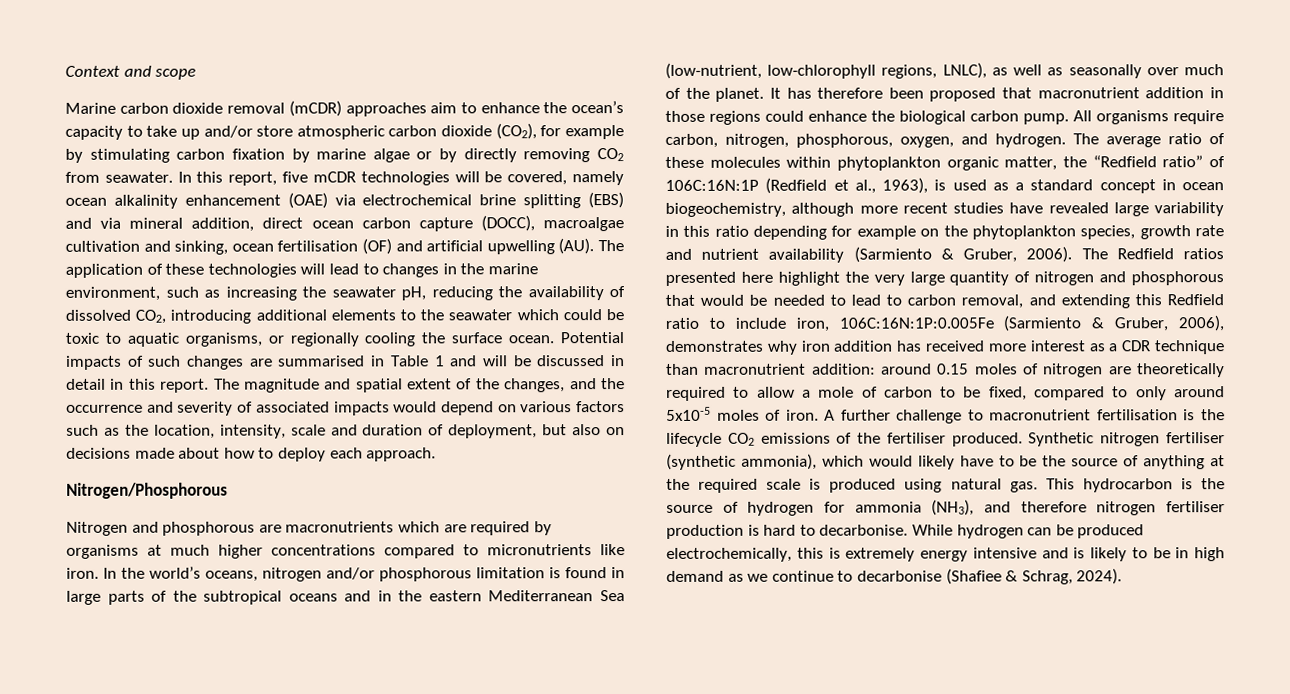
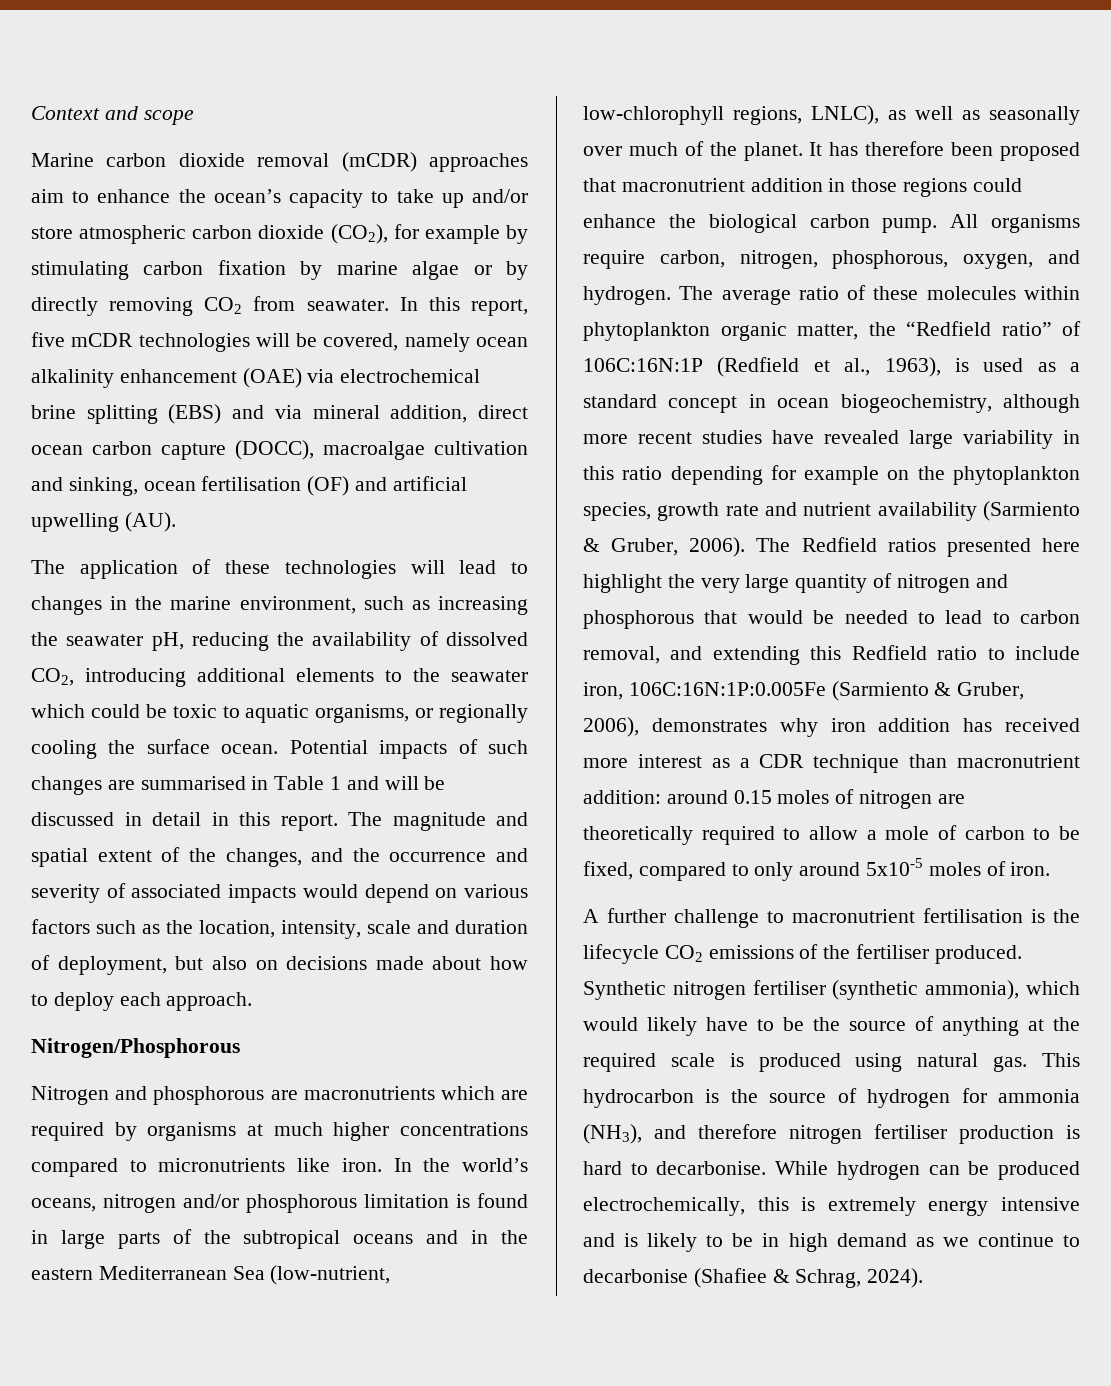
- In this report, five mCDR technologies will be covered, namely ocean alkalinity enhancement (OAE) via electrochemical brine splitting (EBS) and via mineral addition, direct ocean carbon capture (DOCC), macroalgae cultivation and sinking, ocean fertilisation (OF) and artificial upwelling (AU). The application of these technologies will lead to changes in the marine environment, such as increasing the seawater pH, reducing the availability of dissolved CO2, introducing additional elements to the seawater which could be toxic to aquatic organisms, or regionally cooling the surface ocean.
+ In this report, five mCDR technologies will be covered, namely ocean alkalinity enhancement (OAE) via electrochemical brine splitting (EBS) and via mineral addition, direct ocean carbon capture (DOCC), macroalgae cultivation and sinking, ocean fertilisation (OF) and artificial upwelling (AU).
+ The application of these technologies will lead to changes in the marine environment, such as increasing the seawater pH, reducing the availability of dissolved CO2, introducing additional elements to the seawater which could be toxic to aquatic organisms, or regionally cooling the surface ocean.
- around 0.15 moles of nitrogen are theoretically required to allow a mole of carbon to be fixed, compared to only around 5x10-5 moles of iron. A further challenge to macronutrient fertilisation is the lifecycle CO2 emissions of the fertiliser produced.
+ around 0.15 moles of nitrogen are theoretically required to allow a mole of carbon to be fixed, compared to only around 5x10-5 moles of iron.
+ A further challenge to macronutrient fertilisation is the lifecycle CO2 emissions of the fertiliser produced.

